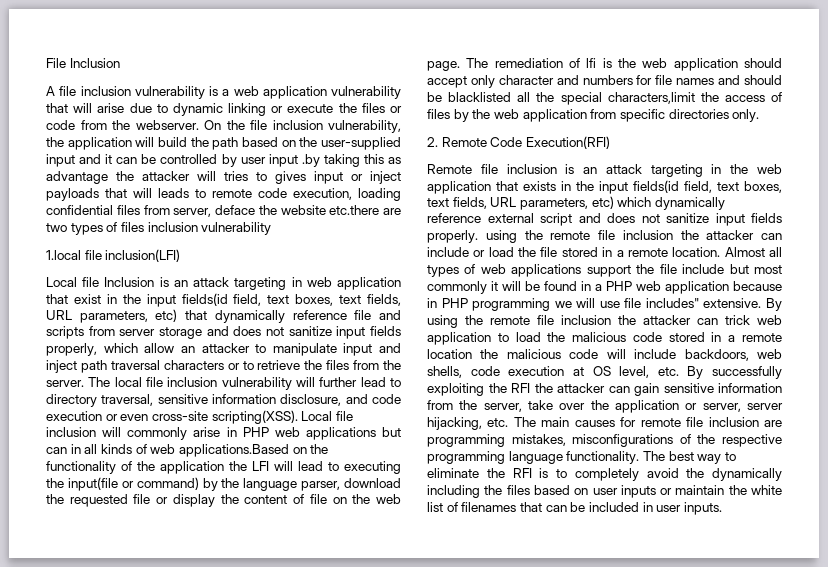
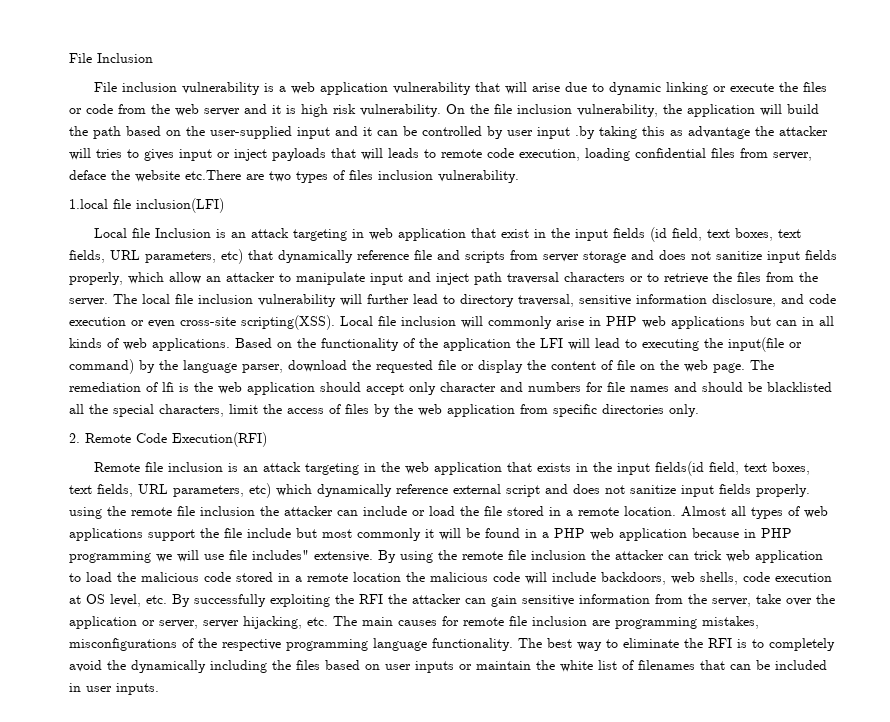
- A file inclusion vulnerability is a web application vulnerability that will arise due to dynamic linking or execute the files or code from the webserver.
+ File inclusion vulnerability is a web application vulnerability that will arise due to dynamic linking or execute the files or code from the web server and it is high risk vulnerability.
- On the file inclusion vulnerability, the application will build the path based on the user-supplied input and it can be controlled by user input .by taking this as advantage the attacker will tries to gives input or inject payloads that will leads to remote code execution, loading confidential files from server, deface the website etc.there are two types of files inclusion vulnerability
+ On the file inclusion vulnerability, the application will build the path based on the user-supplied input and it can be controlled by user input .by taking this as advantage the attacker will tries to gives input or inject payloads that will leads to remote code execution, loading confidential files from server, deface the website etc.There are two types of files inclusion vulnerability.
- Local file Inclusion is an attack targeting in web application that exist in the input fields(id field, text boxes, text fields, URL parameters, etc) that dynamically reference file and scripts from server storage and does not sanitize input fields properly, which allow an attacker to manipulate input and inject path traversal characters or to retrieve the files from the server.
+ Local file Inclusion is an attack targeting in web application that exist in the input fields (id field, text boxes, text fields, URL parameters, etc) that dynamically reference file and scripts from server storage and does not sanitize input fields properly, which allow an attacker to manipulate input and inject path traversal characters or to retrieve the files from the server.
- Local file inclusion will commonly arise in PHP web applications but can in all kinds of web applications.Based on the functionality of the application the LFI will lead to executing the input(file or command) by the language parser, download the requested file or display the content of file on the web page.
+ Local file inclusion will commonly arise in PHP web applications but can in all kinds of web applications. Based on the functionality of the application the LFI will lead to executing the input(file or command) by the language parser, download the requested file or display the content of file on the web page.
- The remediation of lfi is the web application should accept only character and numbers for file names and should be blacklisted all the special characters,limit the access of files by the web application from specific directories only.
+ The remediation of lfi is the web application should accept only character and numbers for file names and should be blacklisted all the special characters, limit the access of files by the web application from specific directories only.

